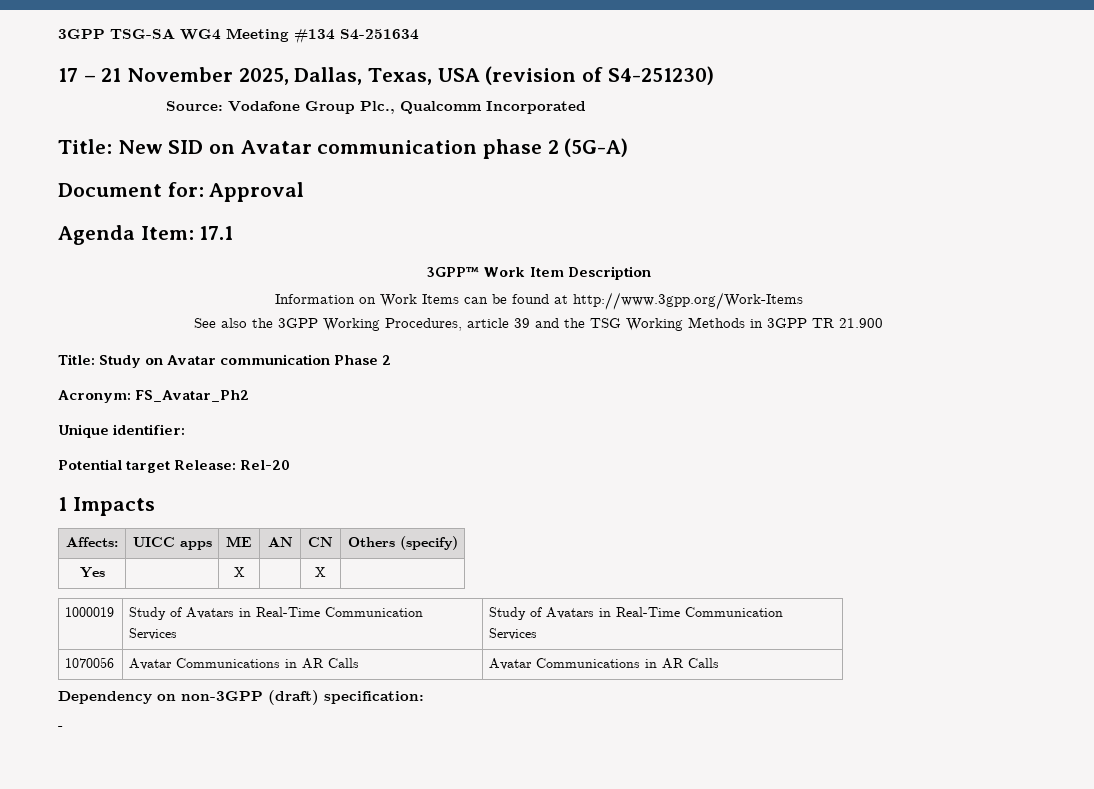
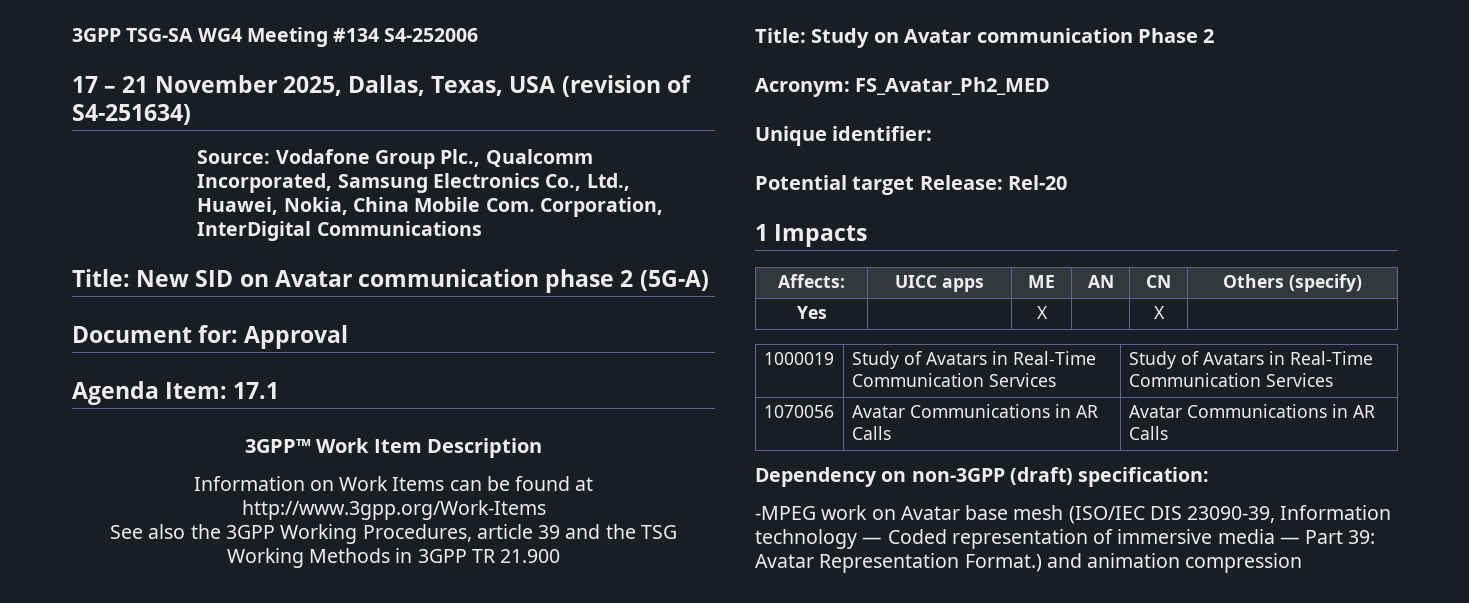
- 3GPP TSG-SA WG4 Meeting #134 S4-251634
+ 3GPP TSG-SA WG4 Meeting #134 S4-252006
- 17 – 21 November 2025, Dallas, Texas, USA (revision of S4-251230)
+ 17 – 21 November 2025, Dallas, Texas, USA (revision of S4-251634)
- Source: Vodafone Group Plc., Qualcomm Incorporated
+ Source: Vodafone Group Plc., Qualcomm Incorporated, Samsung Electronics Co., Ltd., Huawei, Nokia, China Mobile Com. Corporation, InterDigital Communications
- Acronym: FS_Avatar_Ph2
+ Acronym: FS_Avatar_Ph2_MED
  Dependency on non-3GPP (draft) specification:
- -
+ -MPEG work on Avatar base mesh (ISO/IEC DIS 23090-39, Information technology — Coded representation of immersive media — Part 39: Avatar Representation Format.) and animation compression

